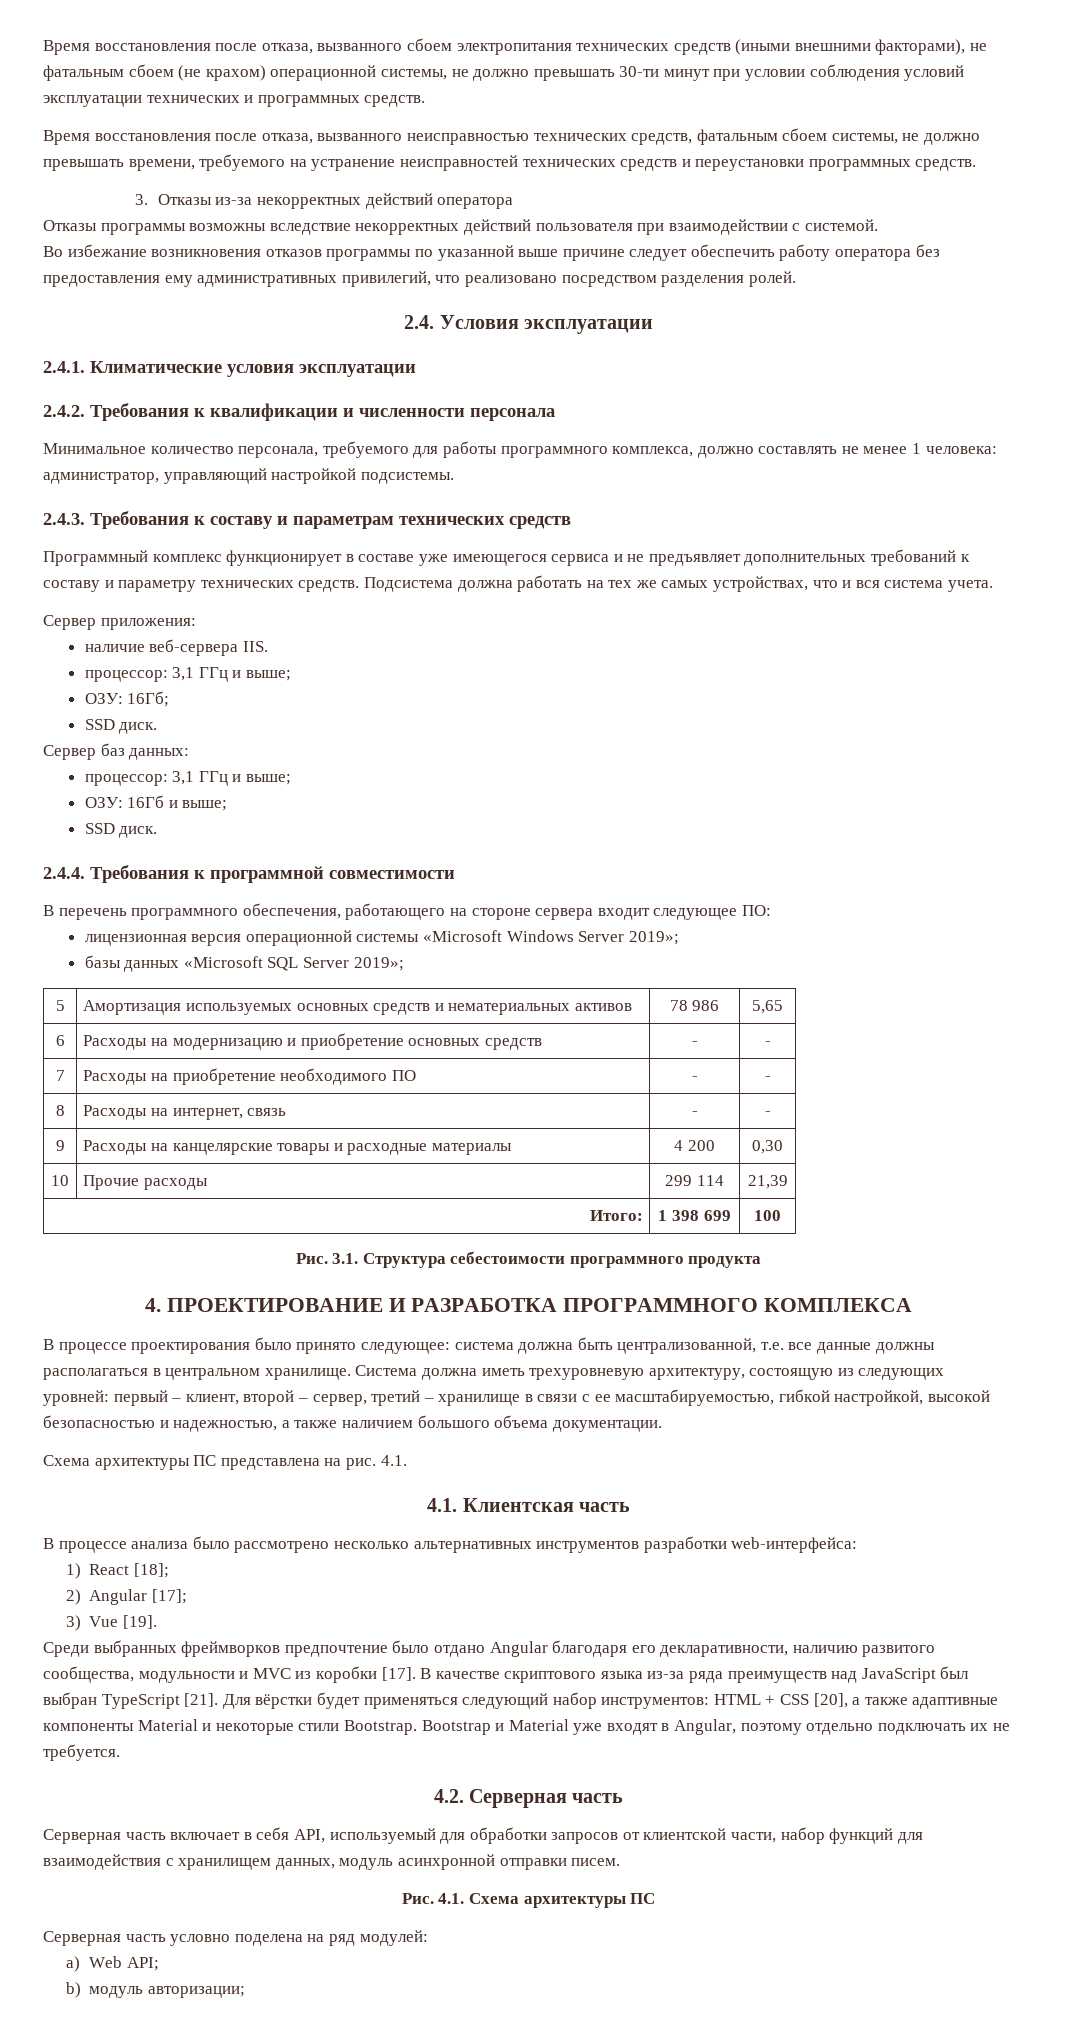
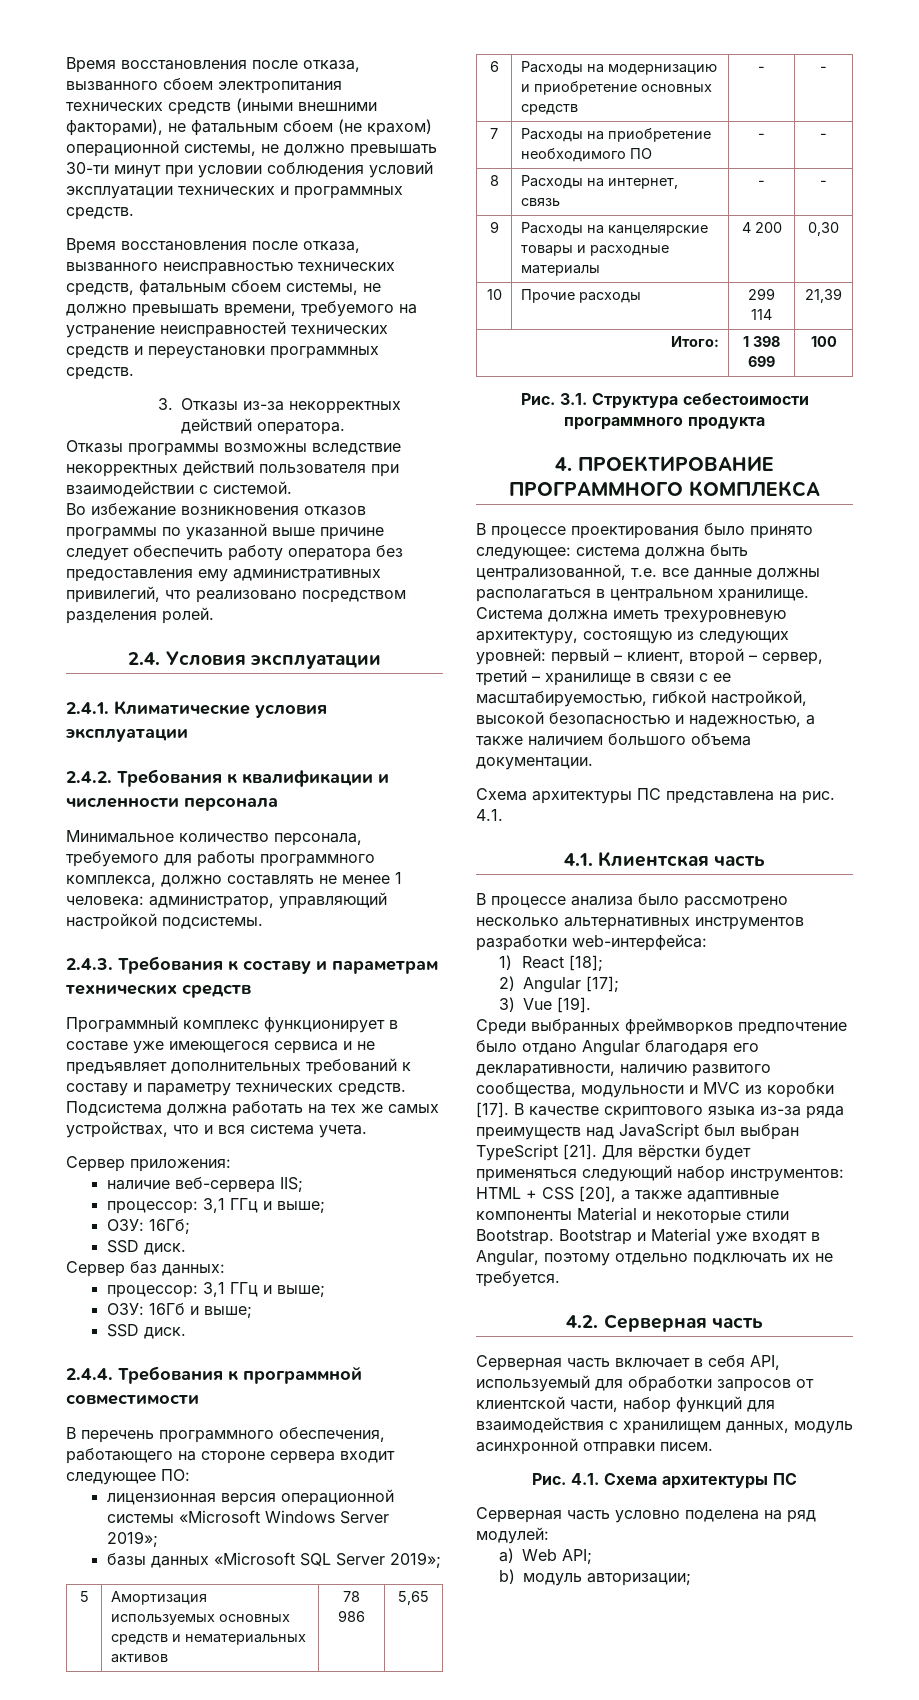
- 3. Отказы из-за некорректных действий оператора
+ 3. Отказы из-за некорректных действий оператора.
- наличие веб-сервера IIS.
+ наличие веб-сервера IIS;
- 4. ПРОЕКТИРОВАНИЕ И РАЗРАБОТКА ПРОГРАММНОГО КОМПЛЕКСА
+ 4. ПРОЕКТИРОВАНИЕ ПРОГРАММНОГО КОМПЛЕКСА

